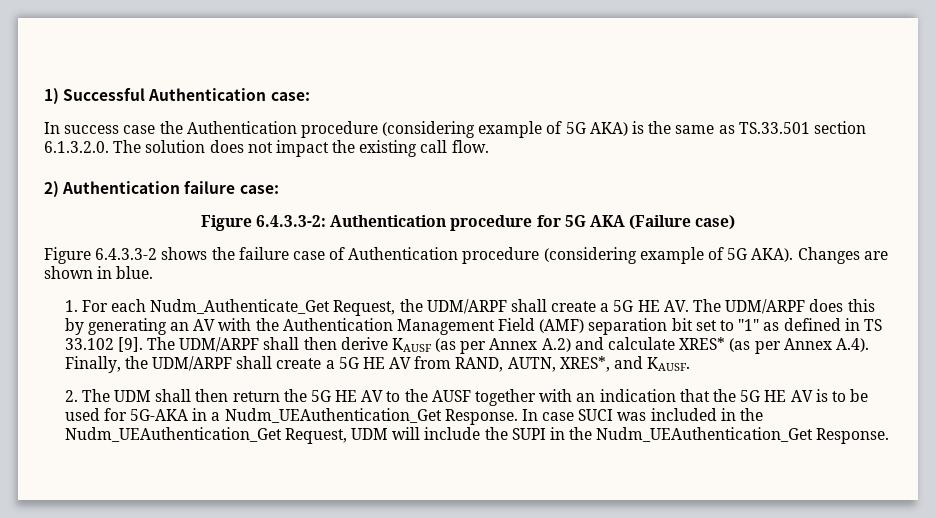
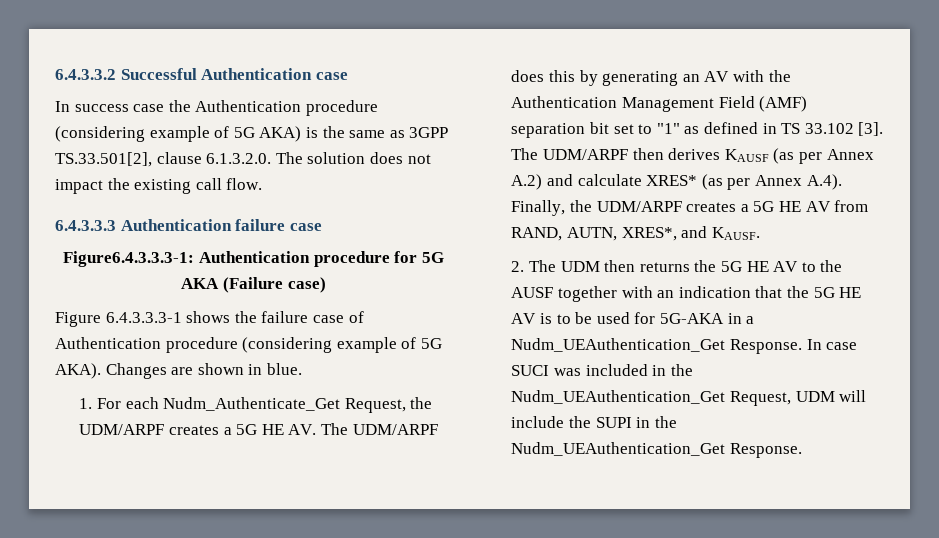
- 1) Successful Authentication case:
+ 6.4.3.3.2 Successful Authentication case
- In success case the Authentication procedure (considering example of 5G AKA) is the same as TS.33.501 section 6.1.3.2.0. The solution does not impact the existing call flow.
+ In success case the Authentication procedure (considering example of 5G AKA) is the same as 3GPP TS.33.501[2], clause 6.1.3.2.0. The solution does not impact the existing call flow.
- 2) Authentication failure case:
- Figure 6.4.3.3-2: Authentication procedure for 5G AKA (Failure case)
+ 6.4.3.3.3 Authentication failure case
+ Figure6.4.3.3.3-1: Authentication procedure for 5G AKA (Failure case)
- Figure 6.4.3.3-2 shows the failure case of Authentication procedure (considering example of 5G AKA).
+ Figure 6.4.3.3.3-1 shows the failure case of Authentication procedure (considering example of 5G AKA).
- 1. For each Nudm_Authenticate_Get Request, the UDM/ARPF shall create a 5G HE AV. The UDM/ARPF does this by generating an AV with the Authentication Management Field (AMF) separation bit set to "1" as defined in TS 33.102 [9]. The UDM/ARPF shall then derive KAUSF (as per Annex A.2) and calculate XRES* (as per Annex A.4). Finally, the UDM/ARPF shall create a 5G HE AV from RAND, AUTN, XRES*, and KAUSF.
+ 1. For each Nudm_Authenticate_Get Request, the UDM/ARPF creates a 5G HE AV. The UDM/ARPF does this by generating an AV with the Authentication Management Field (AMF) separation bit set to "1" as defined in TS 33.102 [3]. The UDM/ARPF then derives KAUSF (as per Annex A.2) and calculate XRES* (as per Annex A.4). Finally, the UDM/ARPF creates a 5G HE AV from RAND, AUTN, XRES*, and KAUSF.
- 2. The UDM shall then return the 5G HE AV to the AUSF together with an indication that the 5G HE AV is to be used for 5G-AKA in a Nudm_UEAuthentication_Get Response.
+ 2. The UDM then returns the 5G HE AV to the AUSF together with an indication that the 5G HE AV is to be used for 5G-AKA in a Nudm_UEAuthentication_Get Response.

